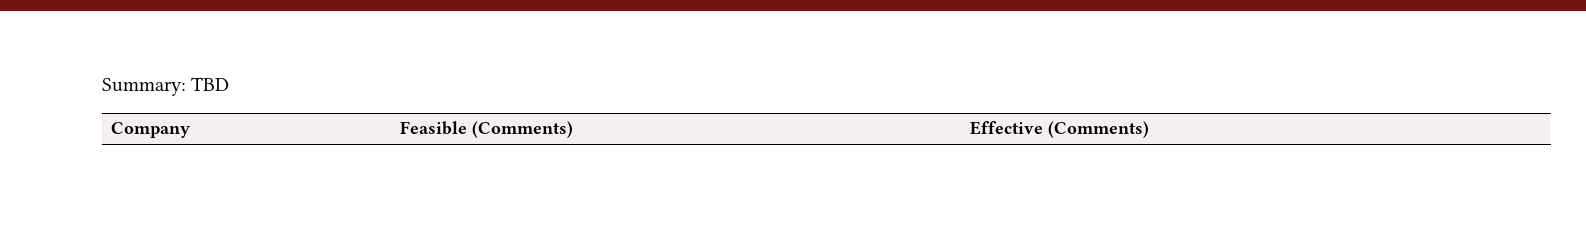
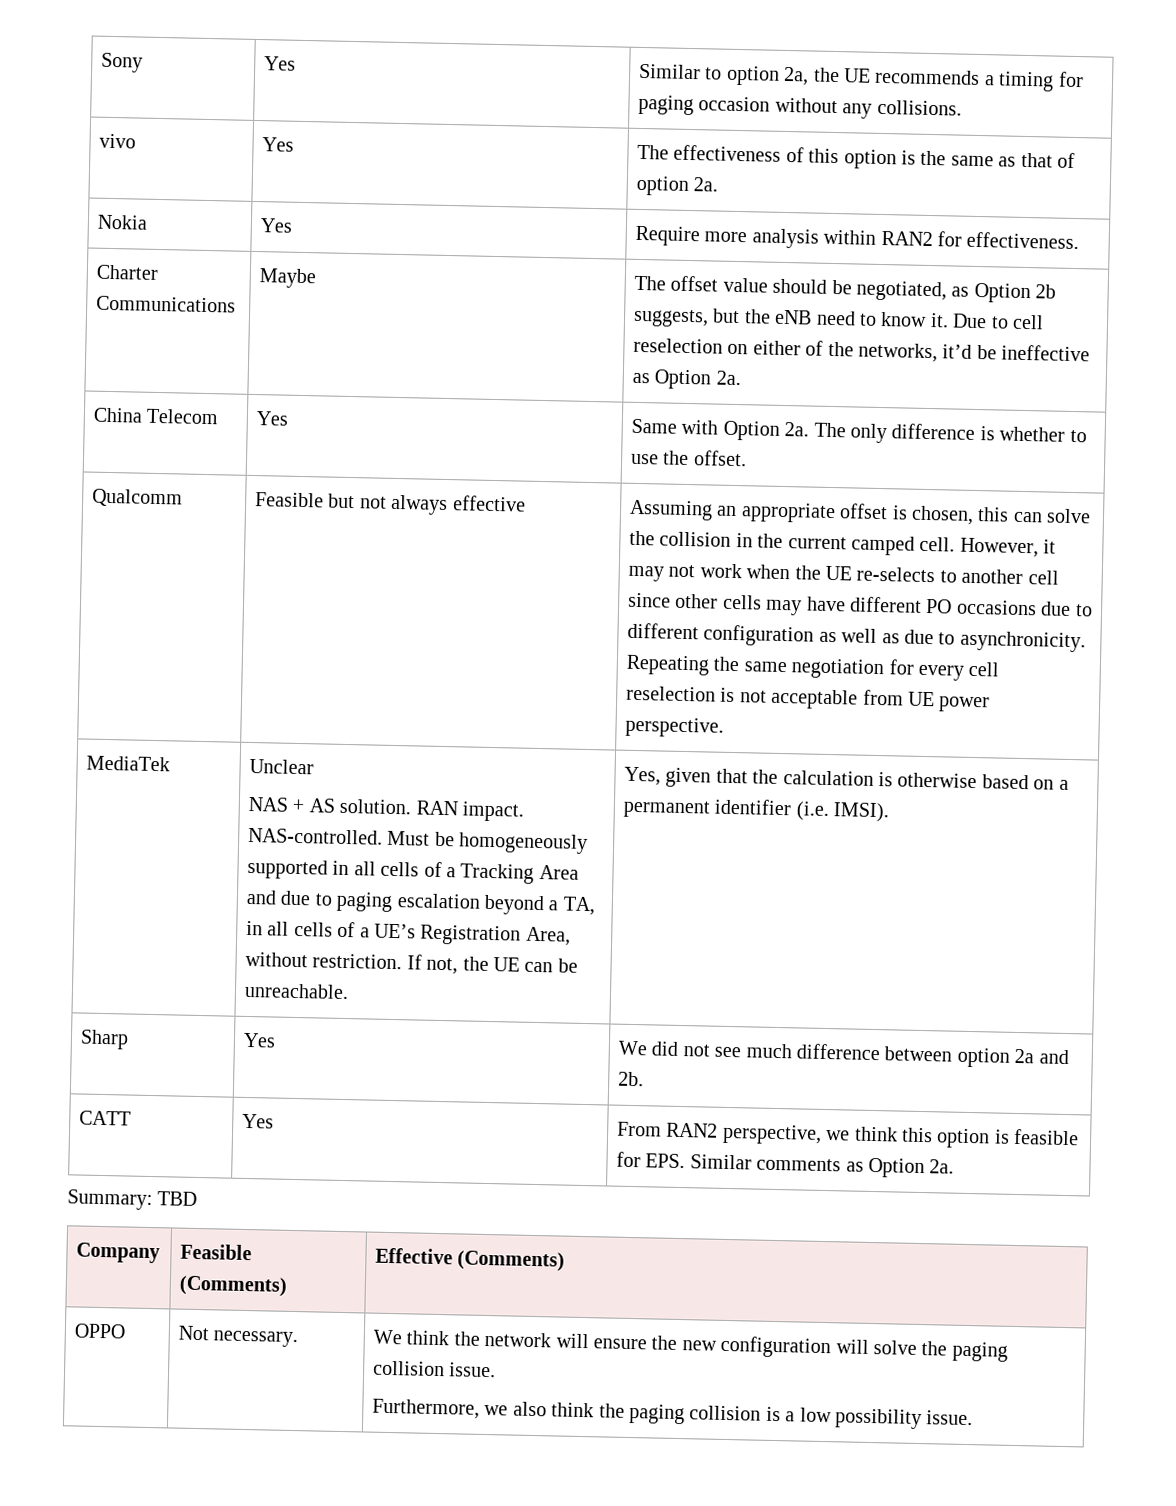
+ Sony | Yes | Similar to option 2a, the UE recommends a timing for paging occasion without any collisions.
+ vivo | Yes | The effectiveness of this option is the same as that of option 2a.
+ Nokia | Yes | Require more analysis within RAN2 for effectiveness.
+ Charter Communications | Maybe | The offset value should be negotiated, as Option 2b suggests, but the eNB need to know it. Due to cell reselection on either of the networks, it’d be ineffective as Option 2a.
+ China Telecom | Yes | Same with Option 2a. The only difference is whether to use the offset.
+ Qualcomm | Feasible but not always effective | Assuming an appropriate offset is chosen, this can solve the collision in the current camped cell. However, it may not work when the UE re-selects to another cell since other cells may have different PO occasions due to different configuration as well as due to asynchronicity. Repeating the same negotiation for every cell reselection is not acceptable from UE power perspective.
+ MediaTek | Unclear
+ NAS + AS solution. RAN impact. NAS-controlled. Must be homogeneously supported in all cells of a Tracking Area and due to paging escalation beyond a TA, in all cells of a UE’s Registration Area, without restriction. If not, the UE can be unreachable. | Yes, given that the calculation is otherwise based on a permanent identifier (i.e. IMSI).
+ Sharp | Yes | We did not see much difference between option 2a and 2b.
+ CATT | Yes | From RAN2 perspective, we think this option is feasible for EPS. Similar comments as Option 2a.
+ OPPO | Not necessary. | We think the network will ensure the new configuration will solve the paging collision issue.
+ Furthermore, we also think the paging collision is a low possibility issue.

